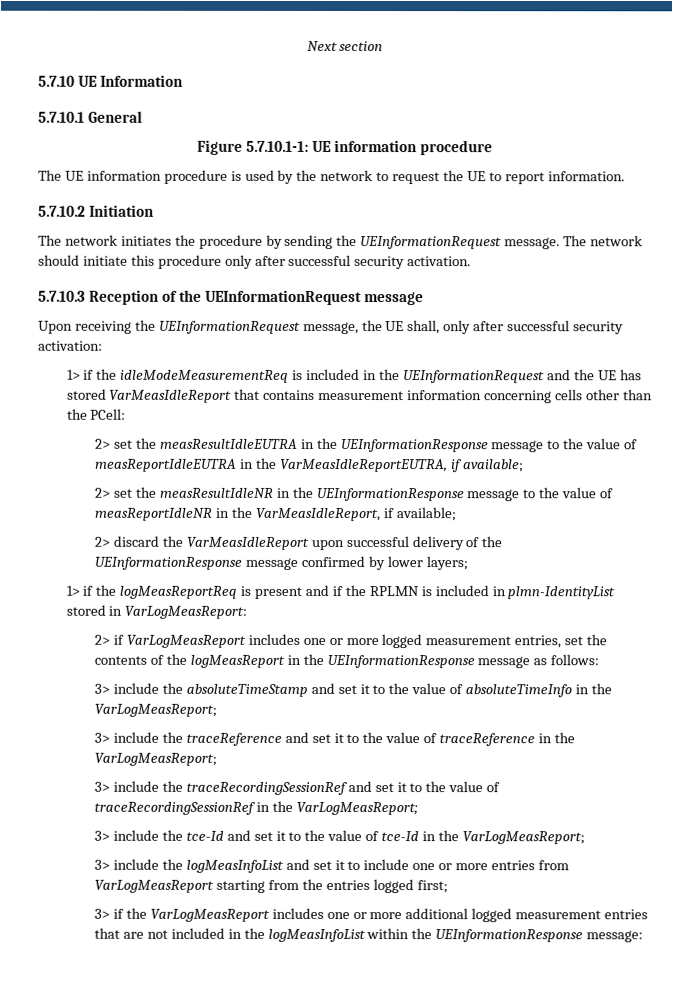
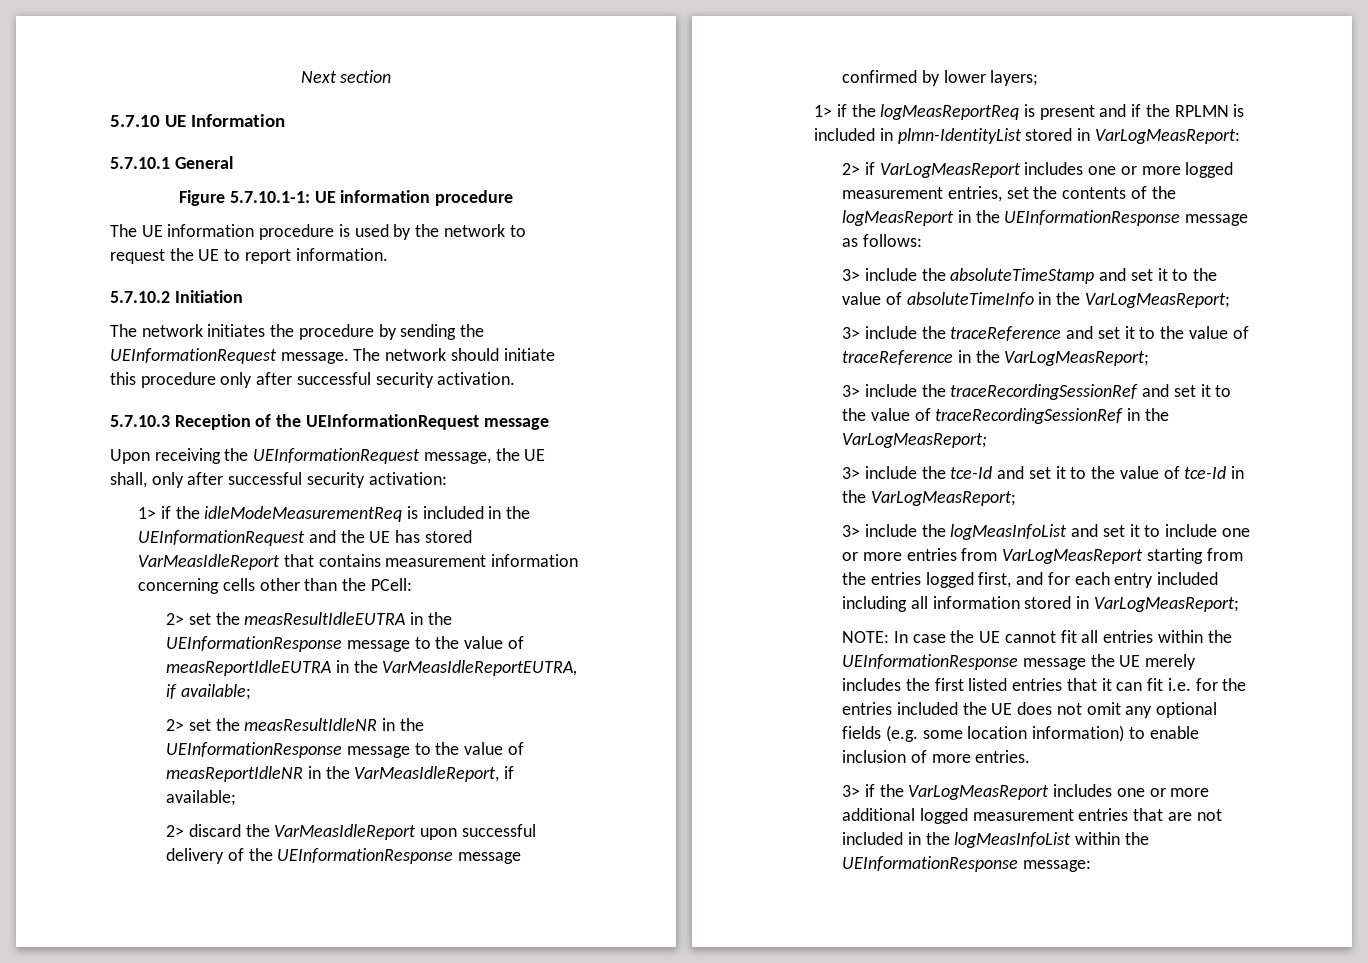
- 3> include the logMeasInfoList and set it to include one or more entries from VarLogMeasReport starting from the entries logged first;
+ 3> include the logMeasInfoList and set it to include one or more entries from VarLogMeasReport starting from the entries logged first, and for each entry included including all information stored in VarLogMeasReport;
+ NOTE: In case the UE cannot fit all entries within the UEInformationResponse message the UE merely includes the first listed entries that it can fit i.e. for the entries included the UE does not omit any optional fields (e.g. some location information) to enable inclusion of more entries.

